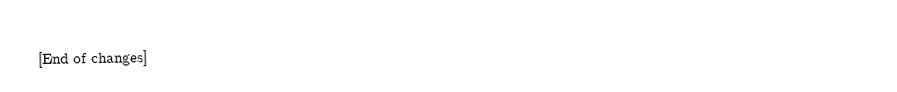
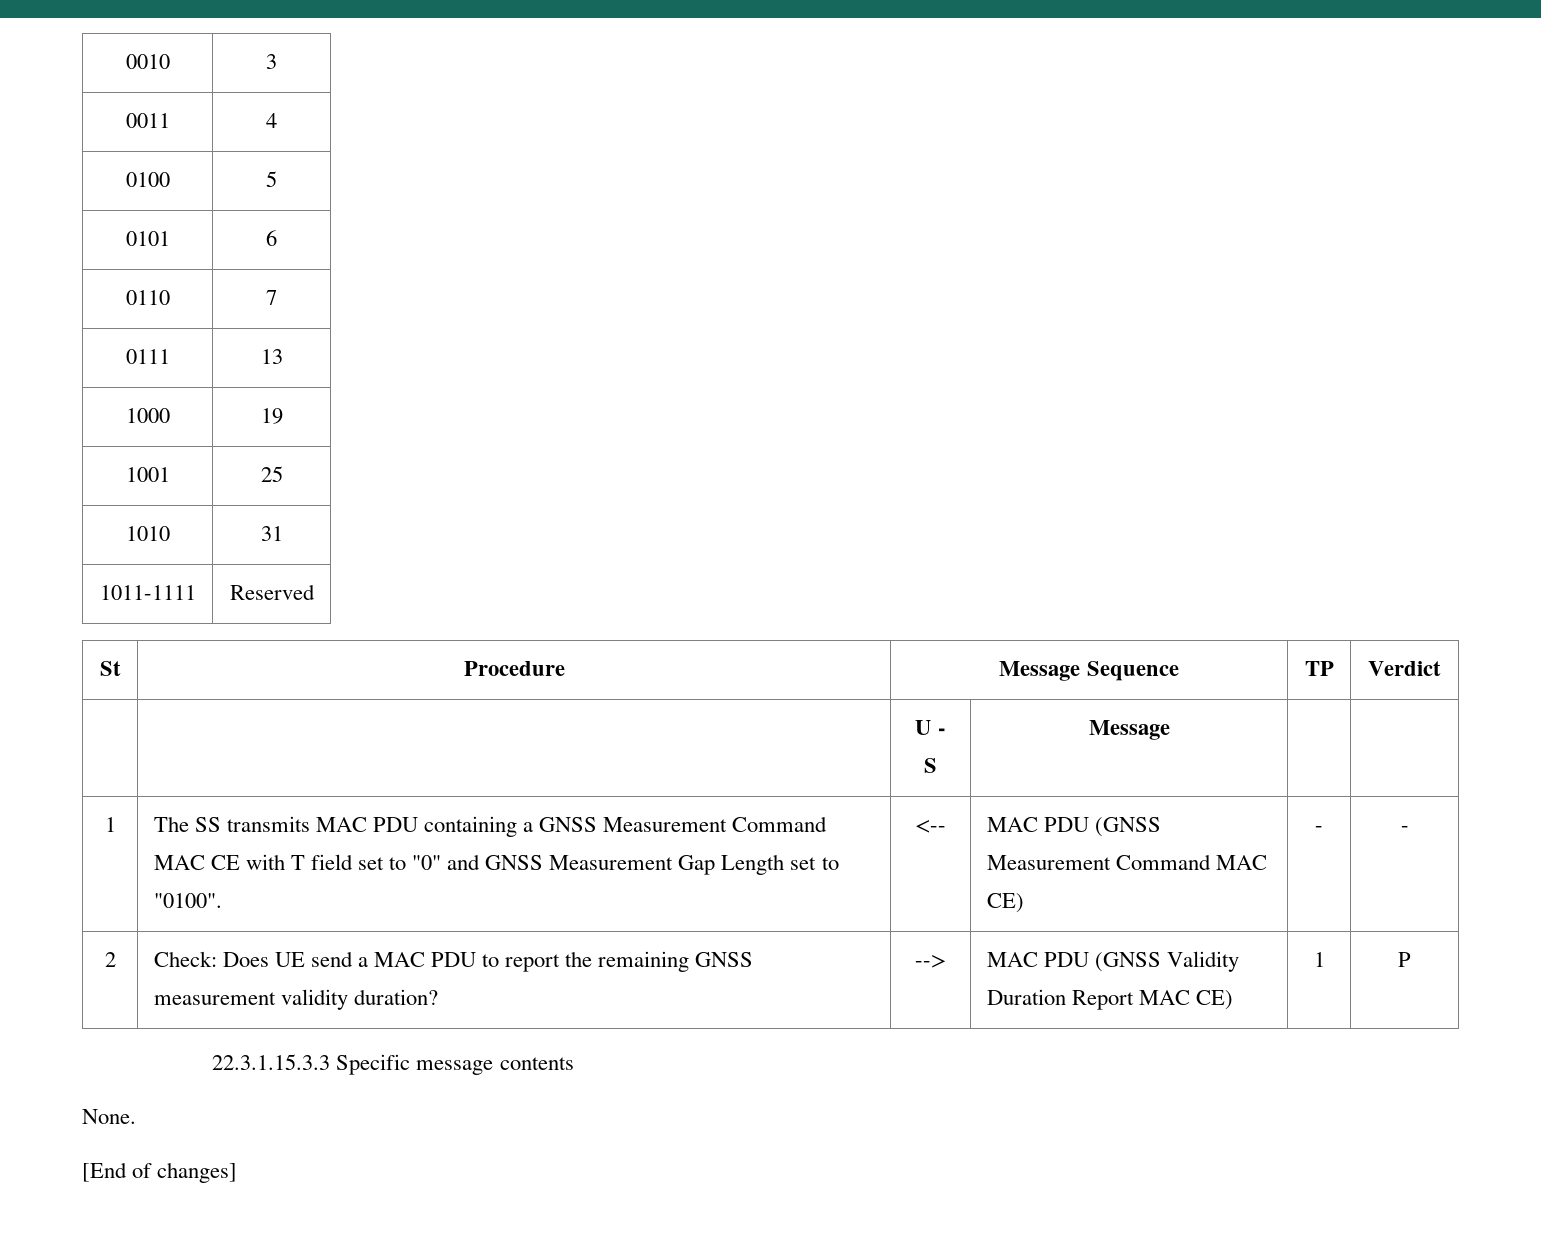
+ 0010 | 3
+ 0011 | 4
+ 0100 | 5
+ 0101 | 6
+ 0110 | 7
+ 0111 | 13
+ 1000 | 19
+ 1001 | 25
+ 1010 | 31
+ 1011-1111 | Reserved
+ St | Procedure | Message Sequence | TP | Verdict
+ | | U - S | Message | |
+ 1 | The SS transmits MAC PDU containing a GNSS Measurement Command MAC CE with T field set to "0" and GNSS Measurement Gap Length set to "0100". | <-- | MAC PDU (GNSS Measurement Command MAC CE) | - | -
+ 2 | Check: Does UE send a MAC PDU to report the remaining GNSS measurement validity duration? | --> | MAC PDU (GNSS Validity Duration Report MAC CE) | 1 | P
+ 22.3.1.15.3.3 Specific message contents
+ None.

